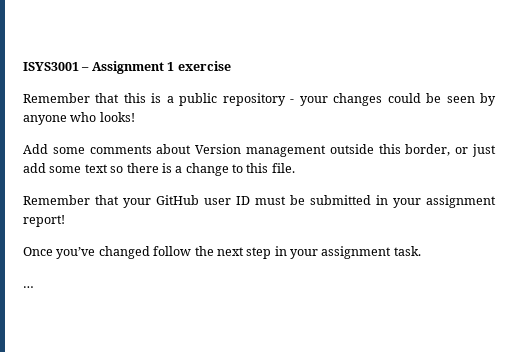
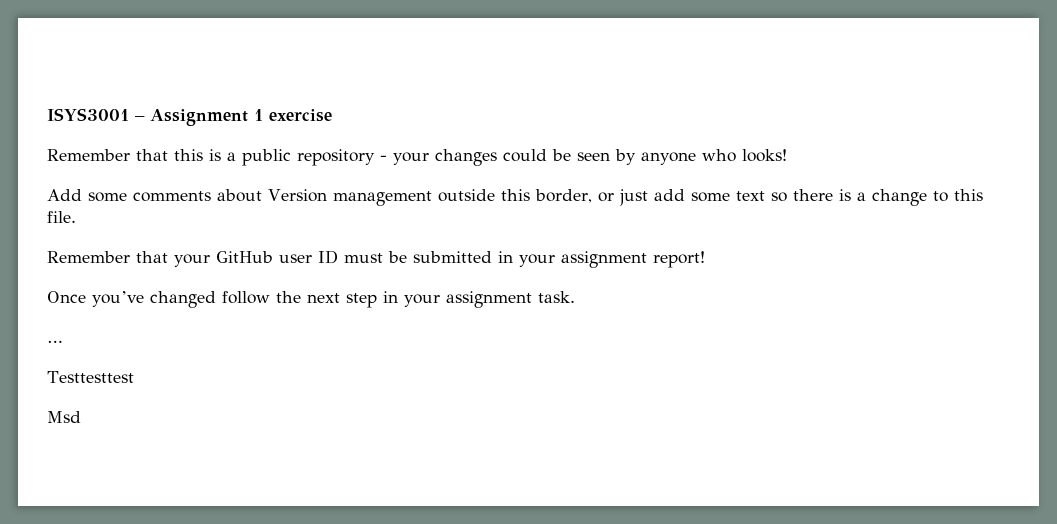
+ Testtesttest
+ Msd

